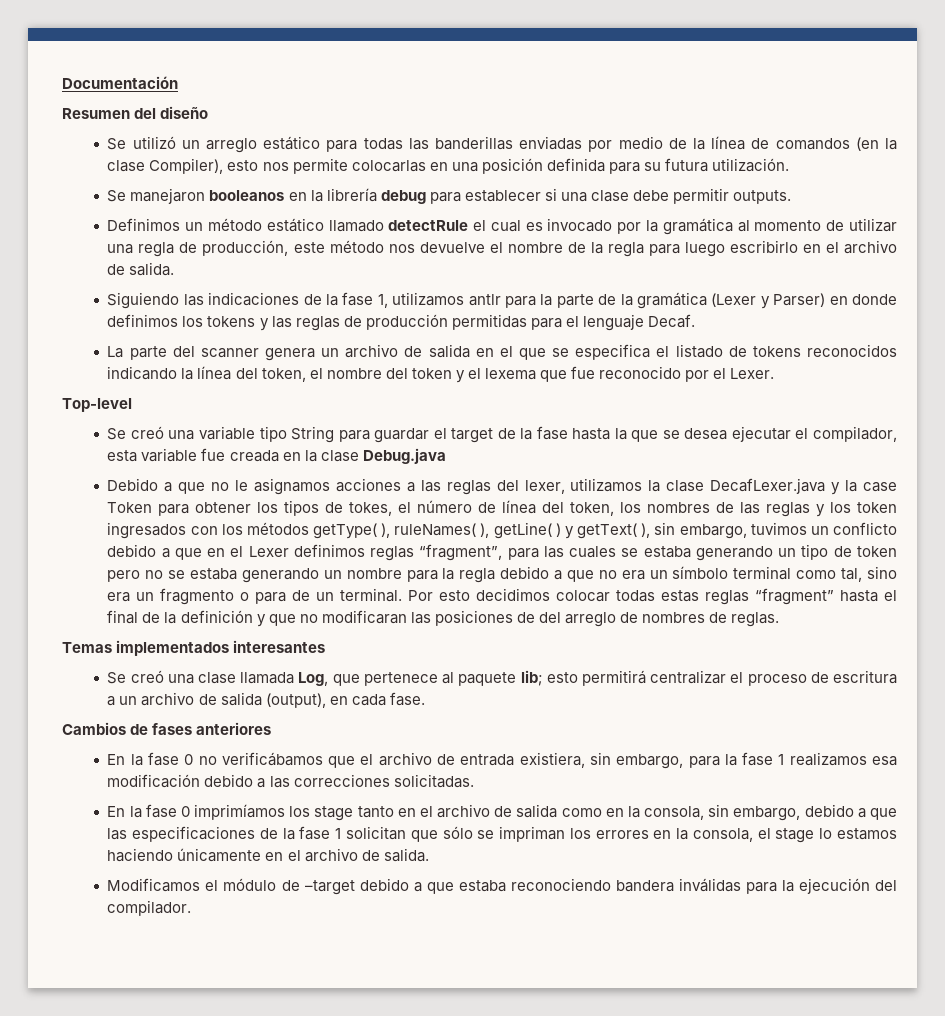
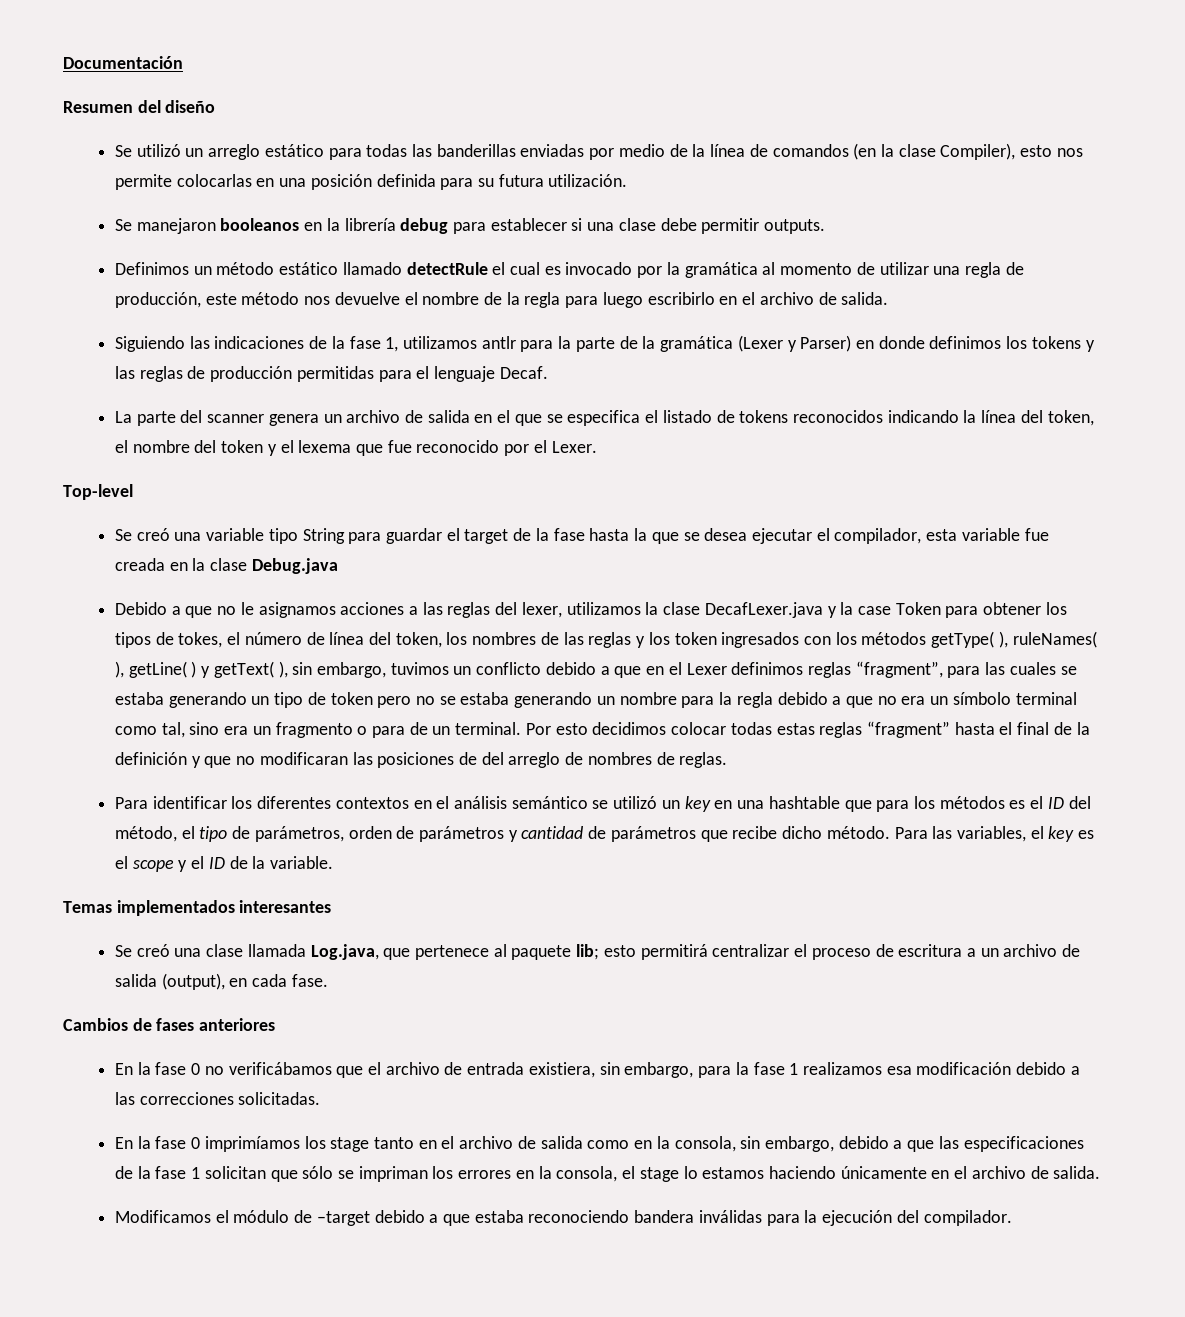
+ Para identificar los diferentes contextos en el análisis semántico se utilizó un key en una hashtable que para los métodos es el ID del método, el tipo de parámetros, orden de parámetros y cantidad de parámetros que recibe dicho método. Para las variables, el key es el scope y el ID de la variable.
- Se creó una clase llamada Log, que pertenece al paquete lib; esto permitirá centralizar el proceso de escritura a un archivo de salida (output), en cada fase.
+ Se creó una clase llamada Log.java, que pertenece al paquete lib; esto permitirá centralizar el proceso de escritura a un archivo de salida (output), en cada fase.

